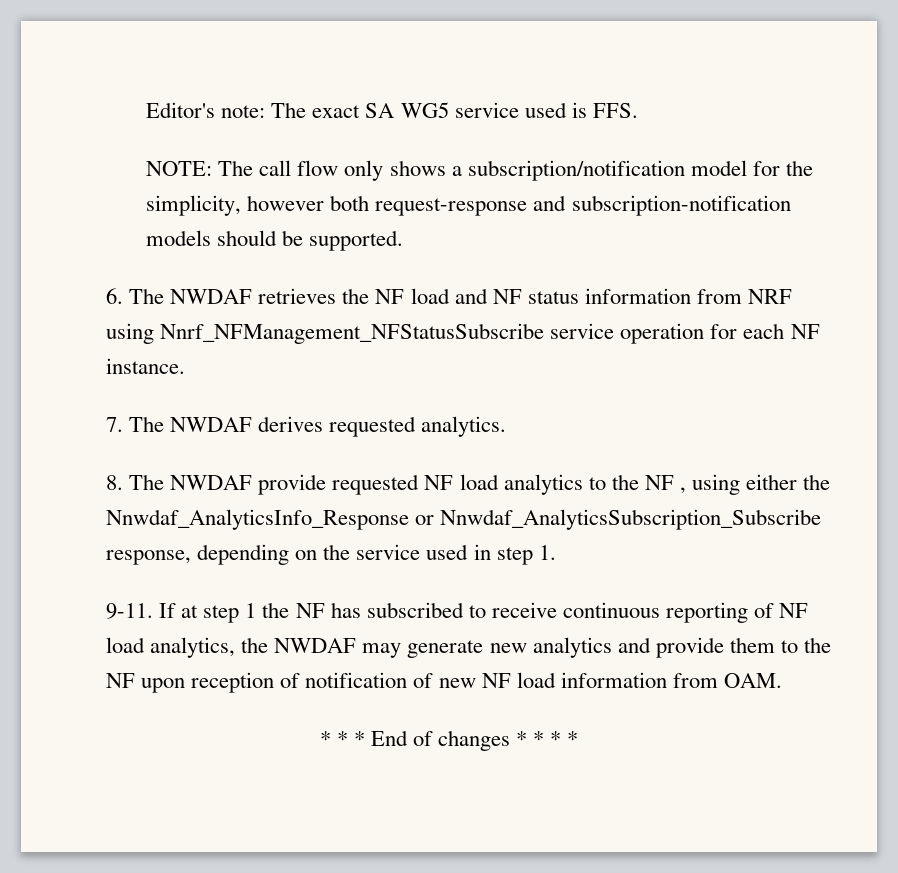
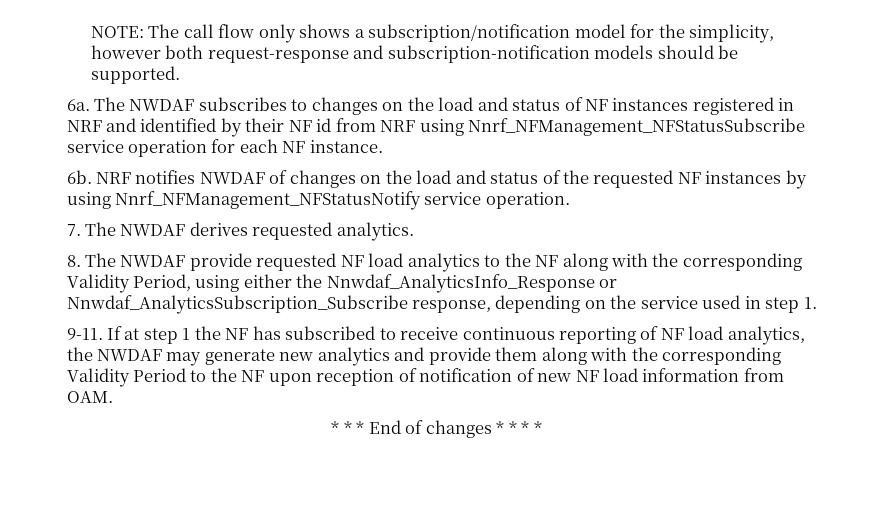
- Editor's note: The exact SA WG5 service used is FFS.
- 6. The NWDAF retrieves the NF load and NF status information from NRF using Nnrf_NFManagement_NFStatusSubscribe service operation for each NF instance.
+ 6a. The NWDAF subscribes to changes on the load and status of NF instances registered in NRF and identified by their NF id from NRF using Nnrf_NFManagement_NFStatusSubscribe service operation for each NF instance.
+ 6b. NRF notifies NWDAF of changes on the load and status of the requested NF instances by using Nnrf_NFManagement_NFStatusNotify service operation.
- 8. The NWDAF provide requested NF load analytics to the NF , using either the Nnwdaf_AnalyticsInfo_Response or Nnwdaf_AnalyticsSubscription_Subscribe response, depending on the service used in step 1.
+ 8. The NWDAF provide requested NF load analytics to the NF along with the corresponding Validity Period, using either the Nnwdaf_AnalyticsInfo_Response or Nnwdaf_AnalyticsSubscription_Subscribe response, depending on the service used in step 1.
- If at step 1 the NF has subscribed to receive continuous reporting of NF load analytics, the NWDAF may generate new analytics and provide them to the NF upon reception of notification of new NF load information from OAM.
+ If at step 1 the NF has subscribed to receive continuous reporting of NF load analytics, the NWDAF may generate new analytics and provide them along with the corresponding Validity Period to the NF upon reception of notification of new NF load information from OAM.

